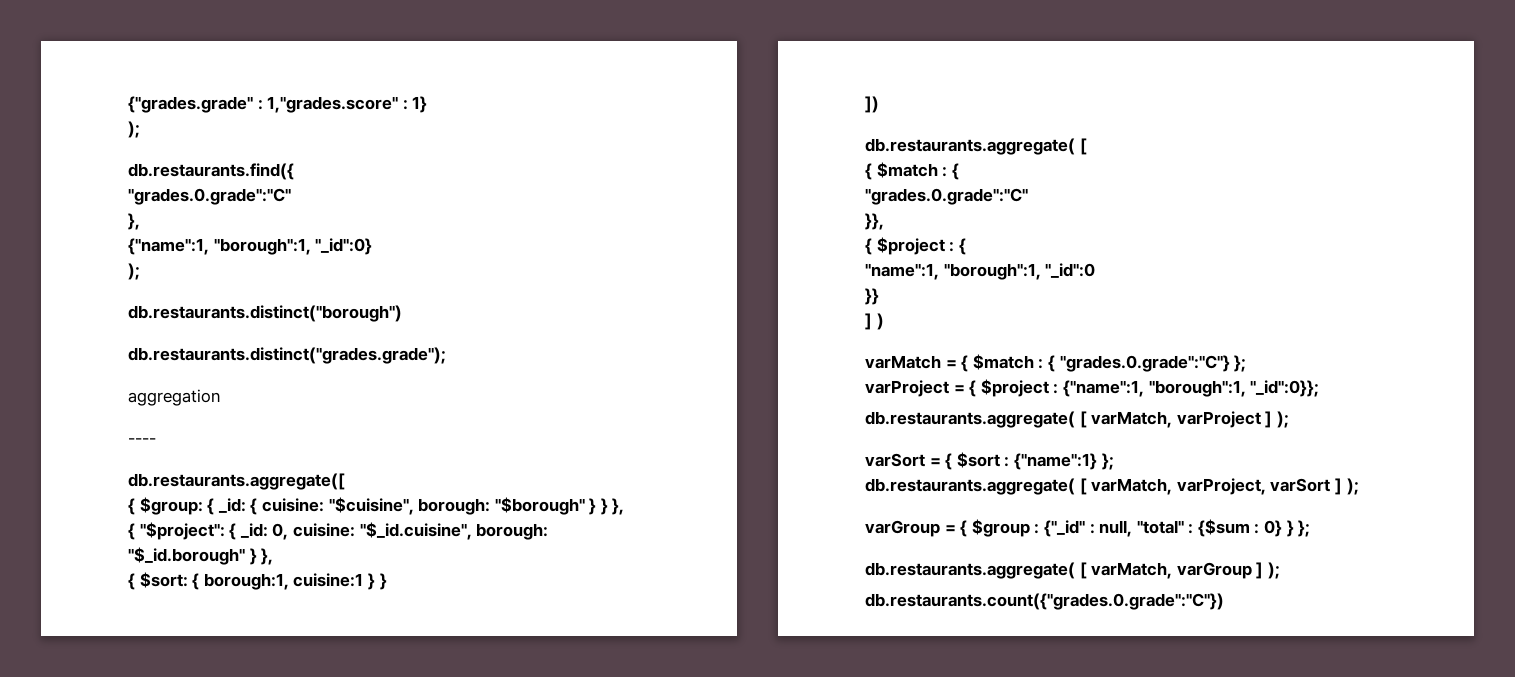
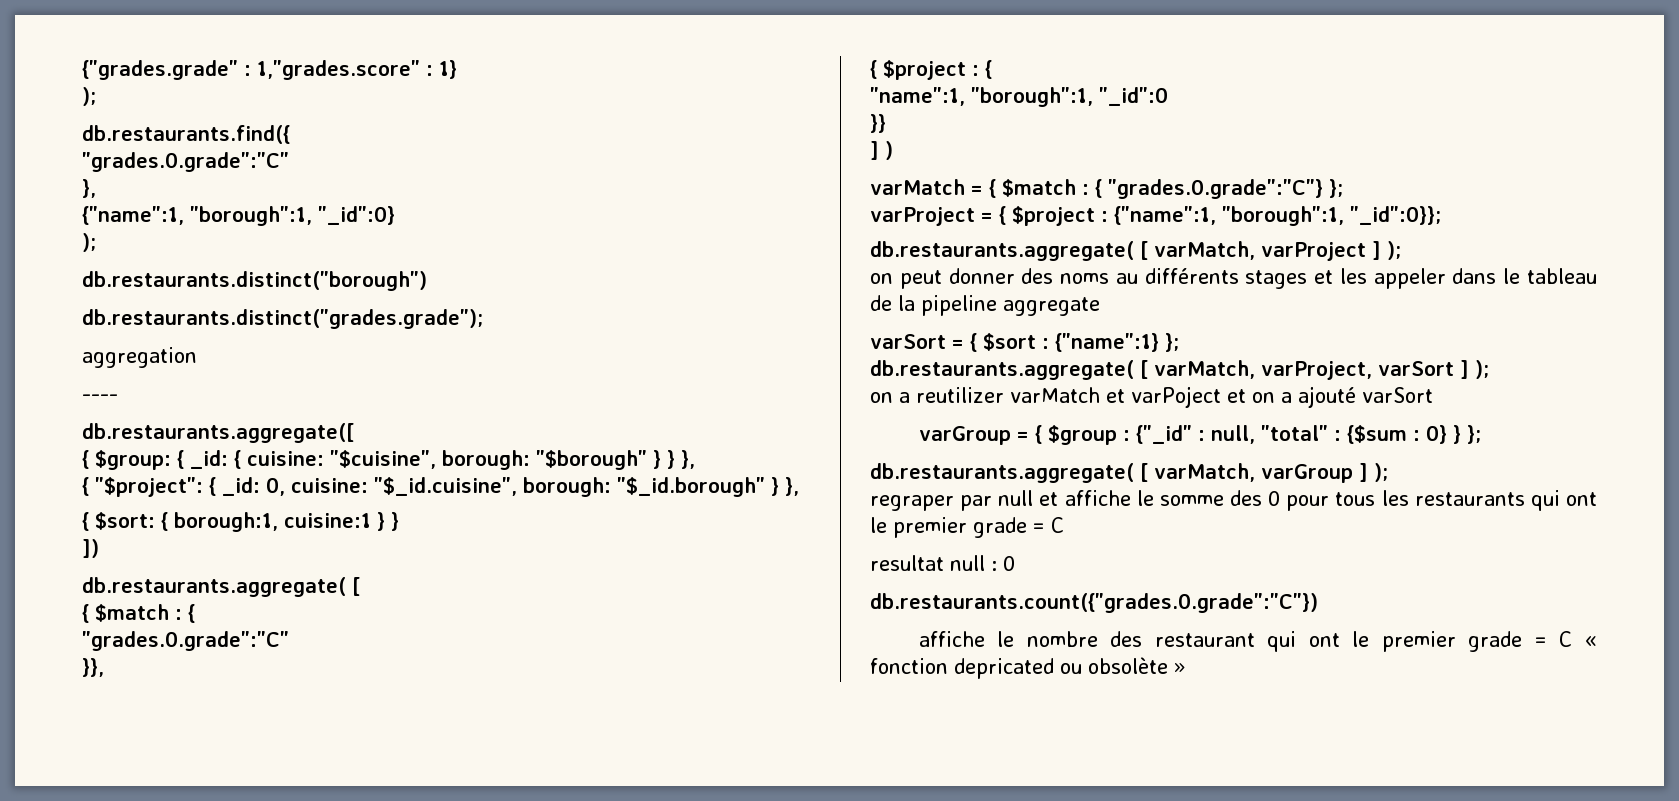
+ on peut donner des noms au différents stages et les appeler dans le tableau de la pipeline aggregate
+ on a reutilizer varMatch et varPoject et on a ajouté varSort
+ regraper par null et affiche le somme des 0 pour tous les restaurants qui ont le premier grade = C
+ resultat null : 0
  db.restaurants.count({"grades.0.grade":"C"})
+ affiche le nombre des restaurant qui ont le premier grade = C « fonction depricated ou obsolète »

